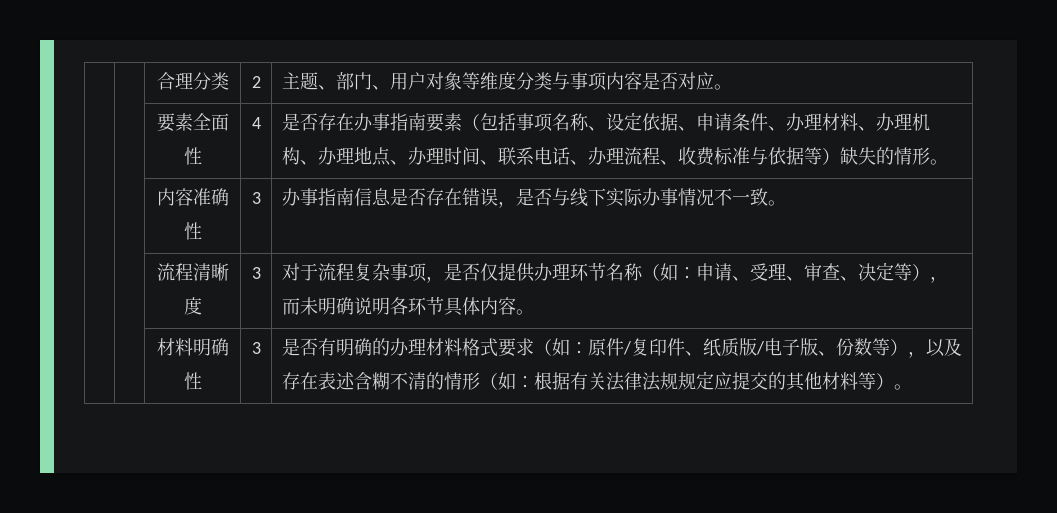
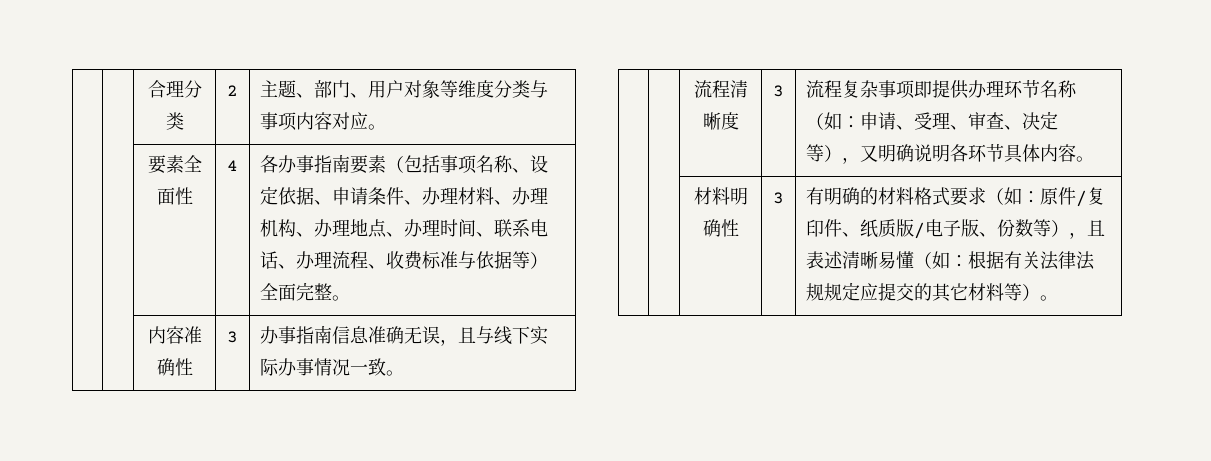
- | | 合理分类 | 2 | 主题、部门、用户对象等维度分类与事项内容是否对应。
+ | | 合理分类 | 2 | 主题、部门、用户对象等维度分类与事项内容对应。
- | | 要素全面性 | 4 | 是否存在办事指南要素（包括事项名称、设定依据、申请条件、办理材料、办理机构、办理地点、办理时间、联系电话、办理流程、收费标准与依据等）缺失的情形。
+ | | 要素全面性 | 4 | 各办事指南要素（包括事项名称、设定依据、申请条件、办理材料、办理机构、办理地点、办理时间、联系电话、办理流程、收费标准与依据等）全面完整。
- | | 内容准确性 | 3 | 办事指南信息是否存在错误，是否与线下实际办事情况不一致。
+ | | 内容准确性 | 3 | 办事指南信息准确无误，且与线下实际办事情况一致。
- | | 流程清晰度 | 3 | 对于流程复杂事项，是否仅提供办理环节名称（如：申请、受理、审查、决定等），而未明确说明各环节具体内容。
+ | | 流程清晰度 | 3 | 流程复杂事项即提供办理环节名称（如：申请、受理、审查、决定等），又明确说明各环节具体内容。
- 是否有明确的办理材料格式要求（如：原件/复印件、纸质版/电子版、份数等），以及存在表述含糊不清的情形（如：根据有关法律法规规定应提交的其他材料等）。
+ 有明确的材料格式要求（如：原件/复印件、纸质版/电子版、份数等），且表述清晰易懂（如：根据有关法律法规规定应提交的其它材料等）。

